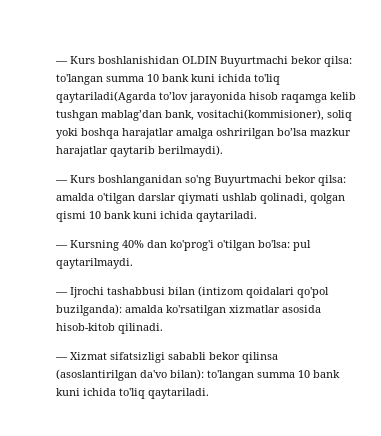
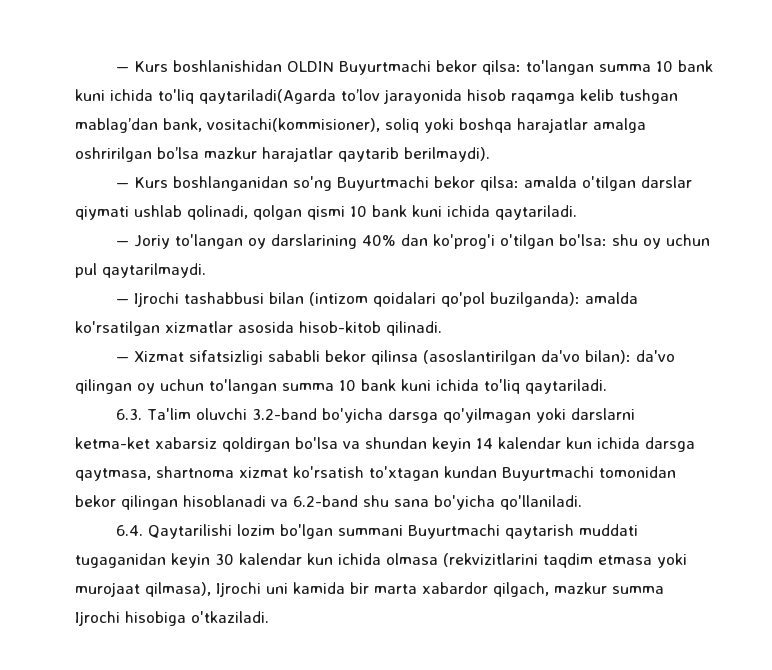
- — Kursning 40% dan ko'prog'i o'tilgan bo'lsa: pul qaytarilmaydi.
+ — Joriy to'langan oy darslarining 40% dan ko'prog'i o'tilgan bo'lsa: shu oy uchun pul qaytarilmaydi.
- — Xizmat sifatsizligi sababli bekor qilinsa (asoslantirilgan da'vo bilan): to'langan summa 10 bank kuni ichida to'liq qaytariladi.
+ — Xizmat sifatsizligi sababli bekor qilinsa (asoslantirilgan da'vo bilan): da'vo qilingan oy uchun to'langan summa 10 bank kuni ichida to'liq qaytariladi.
+ 6.3. Ta'lim oluvchi 3.2-band bo'yicha darsga qo'yilmagan yoki darslarni ketma-ket xabarsiz qoldirgan bo'lsa va shundan keyin 14 kalendar kun ichida darsga qaytmasa, shartnoma xizmat ko'rsatish to'xtagan kundan Buyurtmachi tomonidan bekor qilingan hisoblanadi va 6.2-band shu sana bo'yicha qo'llaniladi.
+ 6.4. Qaytarilishi lozim bo'lgan summani Buyurtmachi qaytarish muddati tugaganidan keyin 30 kalendar kun ichida olmasa (rekvizitlarini taqdim etmasa yoki murojaat qilmasa), Ijrochi uni kamida bir marta xabardor qilgach, mazkur summa Ijrochi hisobiga o'tkaziladi.

